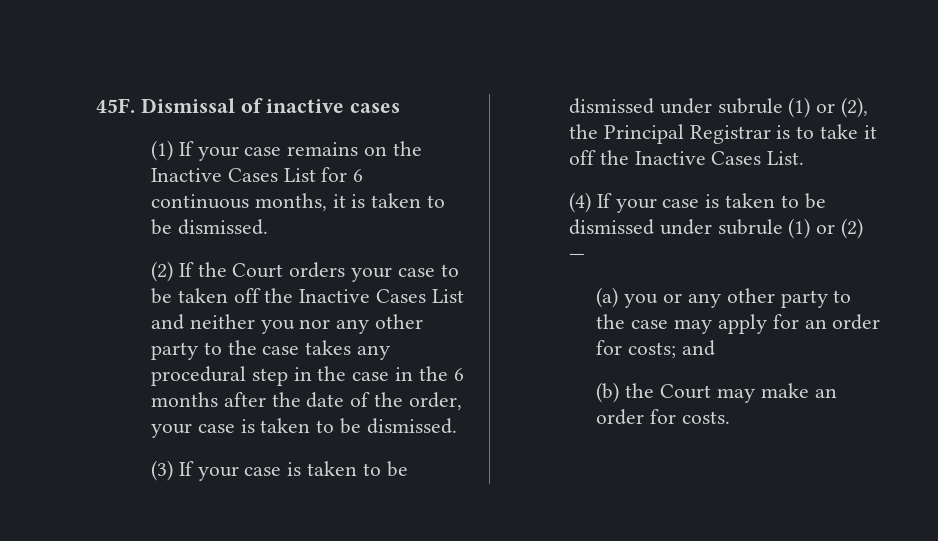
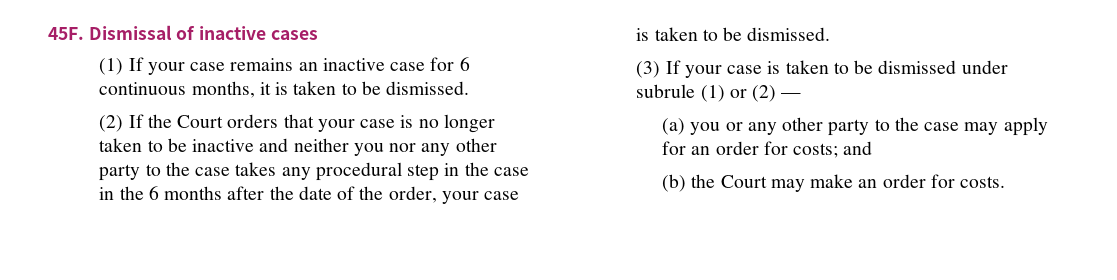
- (1) If your case remains on the Inactive Cases List for 6 continuous months, it is taken to be dismissed.
+ (1) If your case remains an inactive case for 6 continuous months, it is taken to be dismissed.
- (2) If the Court orders your case to be taken off the Inactive Cases List and neither you nor any other party to the case takes any procedural step in the case in the 6 months after the date of the order, your case is taken to be dismissed.
+ (2) If the Court orders that your case is no longer taken to be inactive and neither you nor any other party to the case takes any procedural step in the case in the 6 months after the date of the order, your case is taken to be dismissed.
- (3) If your case is taken to be dismissed under subrule (1) or (2), the Principal Registrar is to take it off the Inactive Cases List.
- (4) If your case is taken to be dismissed under subrule (1) or (2) —
+ (3) If your case is taken to be dismissed under subrule (1) or (2) —

